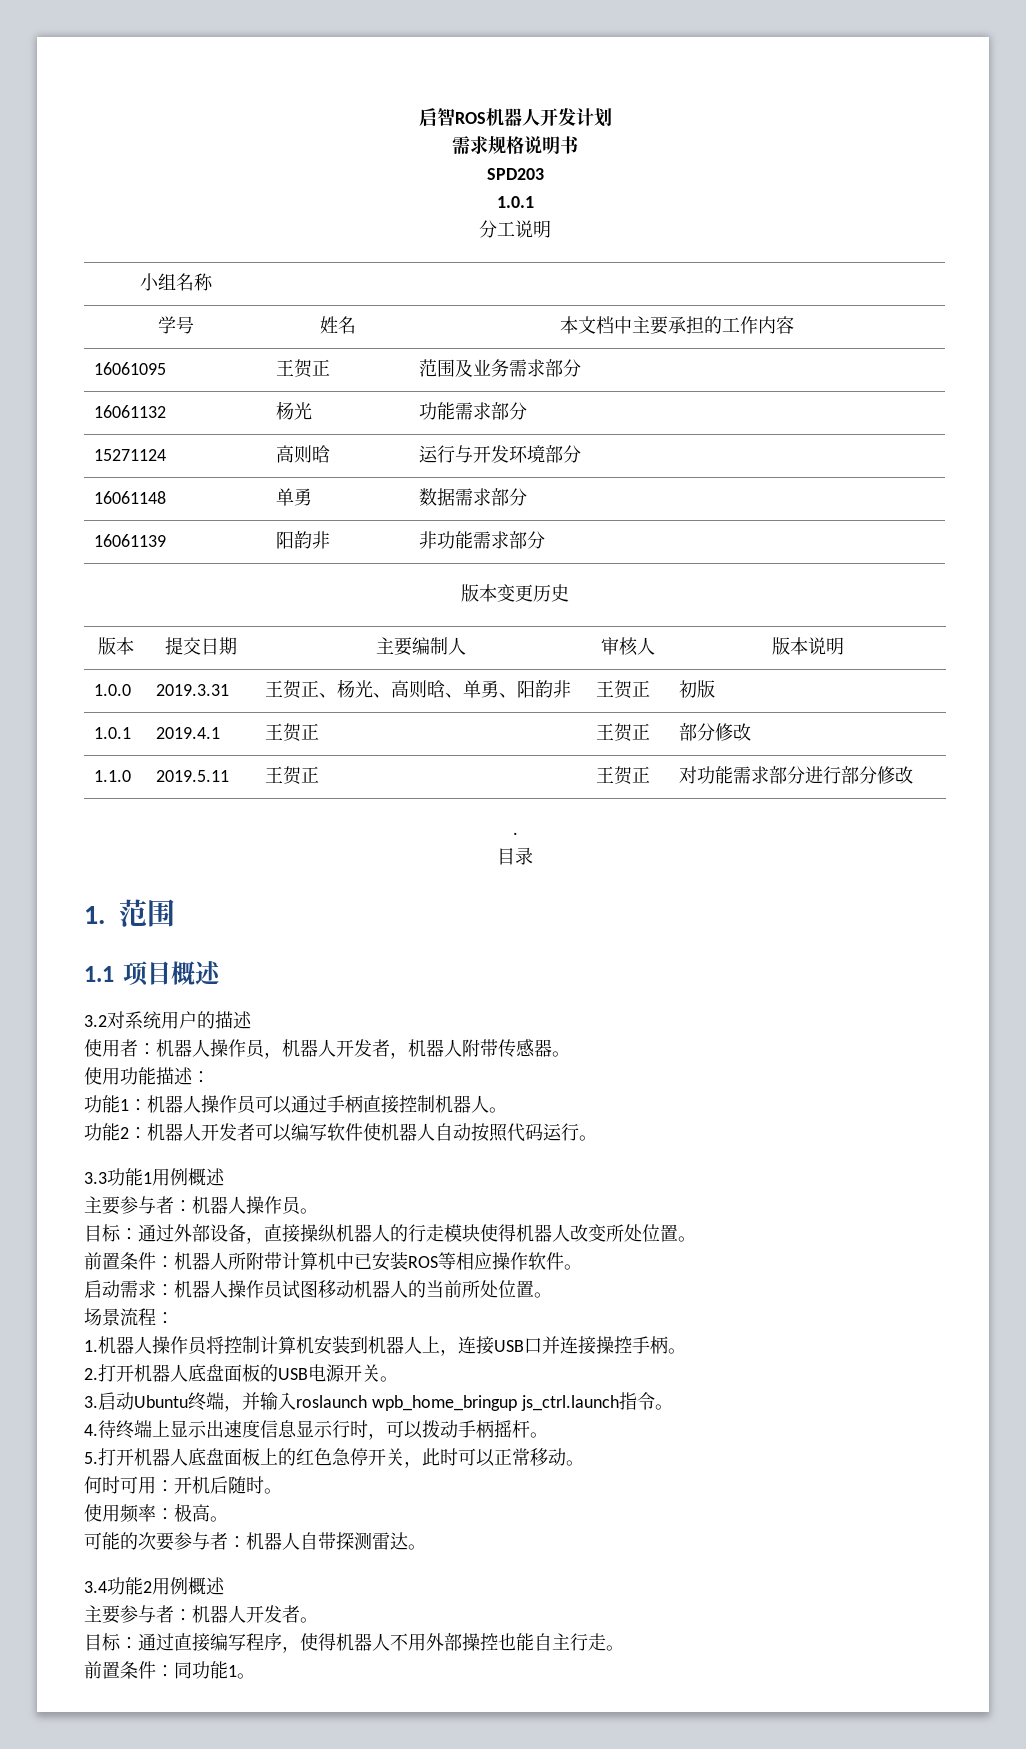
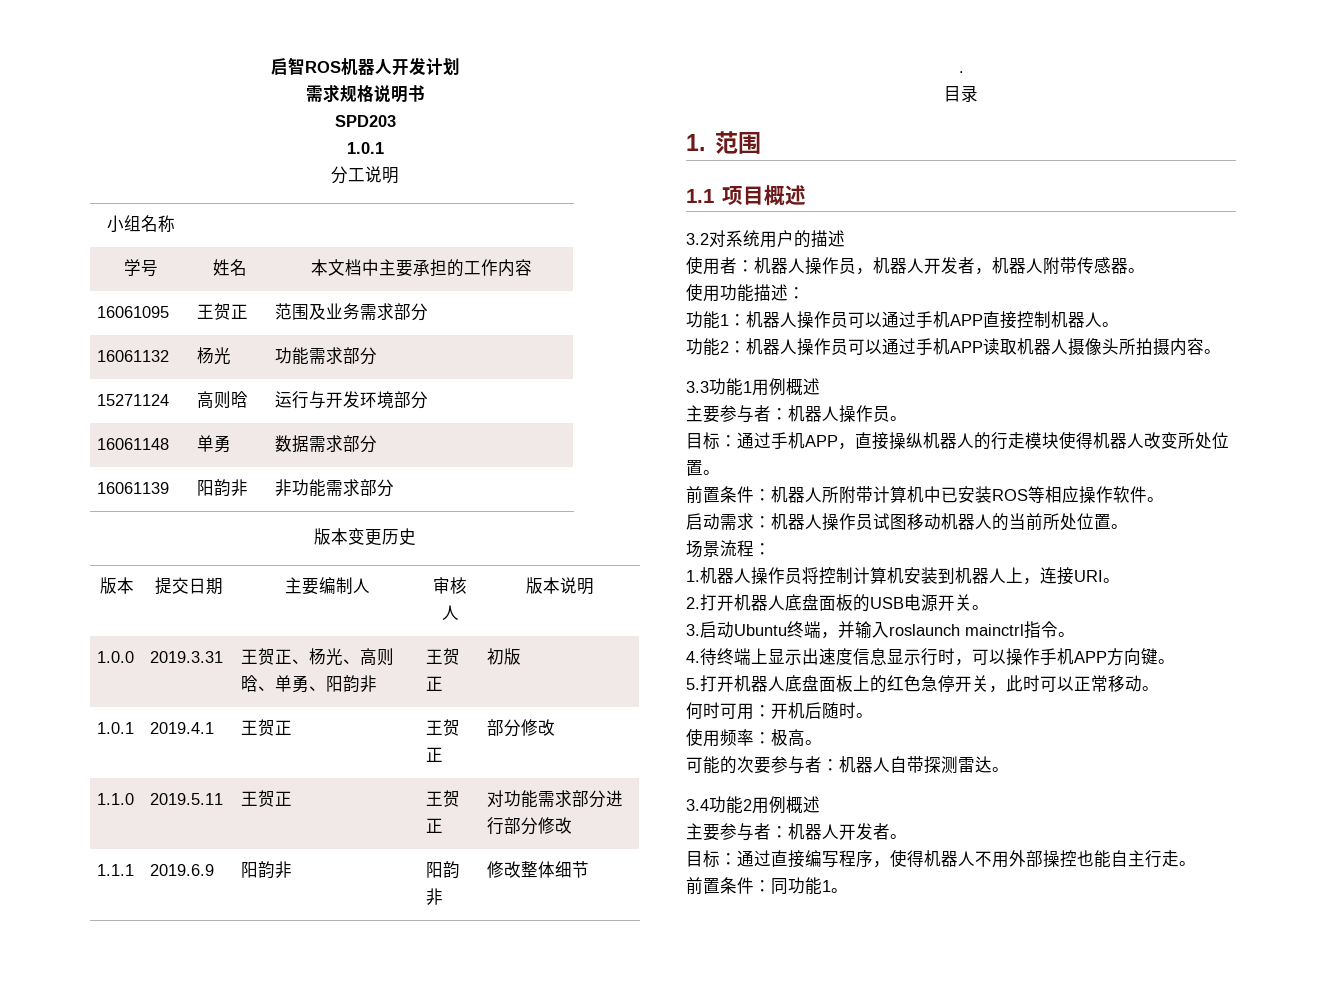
+ 1.1.1 | 2019.6.9 | 阳韵非 | 阳韵非 | 修改整体细节
- 功能1：机器人操作员可以通过手柄直接控制机器人。
+ 功能1：机器人操作员可以通过手机APP直接控制机器人。
- 功能2：机器人开发者可以编写软件使机器人自动按照代码运行。
+ 功能2：机器人操作员可以通过手机APP读取机器人摄像头所拍摄内容。
- 目标：通过外部设备，直接操纵机器人的行走模块使得机器人改变所处位置。
+ 目标：通过手机APP，直接操纵机器人的行走模块使得机器人改变所处位置。
- 1.机器人操作员将控制计算机安装到机器人上，连接USB口并连接操控手柄。
+ 1.机器人操作员将控制计算机安装到机器人上，连接URI。
- 3.启动Ubuntu终端，并输入roslaunch wpb_home_bringup js_ctrl.launch指令。
+ 3.启动Ubuntu终端，并输入roslaunch mainctrl指令。
- 4.待终端上显示出速度信息显示行时，可以拨动手柄摇杆。
+ 4.待终端上显示出速度信息显示行时，可以操作手机APP方向键。

